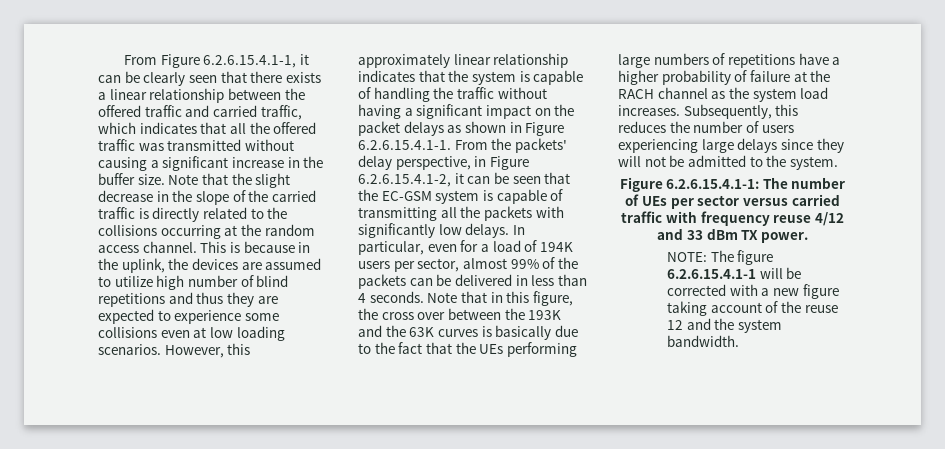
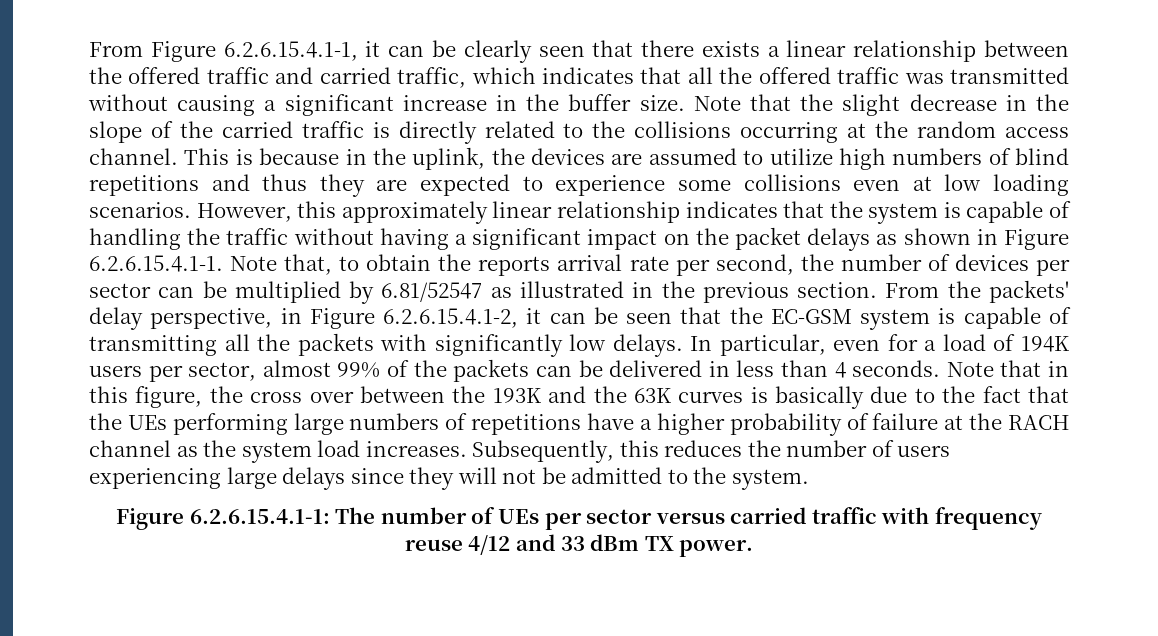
- This is because in the uplink, the devices are assumed to utilize high number of blind repetitions and thus they are expected to experience some collisions even at low loading scenarios.
+ This is because in the uplink, the devices are assumed to utilize high numbers of blind repetitions and thus they are expected to experience some collisions even at low loading scenarios.
- However, this approximately linear relationship indicates that the system is capable of handling the traffic without having a significant impact on the packet delays as shown in Figure 6.2.6.15.4.1-1. From the packets' delay perspective, in Figure 6.2.6.15.4.1-2, it can be seen that the EC-GSM system is capable of transmitting all the packets with significantly low delays.
+ However, this approximately linear relationship indicates that the system is capable of handling the traffic without having a significant impact on the packet delays as shown in Figure 6.2.6.15.4.1-1. Note that, to obtain the reports arrival rate per second, the number of devices per sector can be multiplied by 6.81/52547 as illustrated in the previous section. From the packets' delay perspective, in Figure 6.2.6.15.4.1-2, it can be seen that the EC-GSM system is capable of transmitting all the packets with significantly low delays.
- NOTE: The figure 6.2.6.15.4.1-1 will be corrected with a new figure taking account of the reuse 12 and the system bandwidth.

